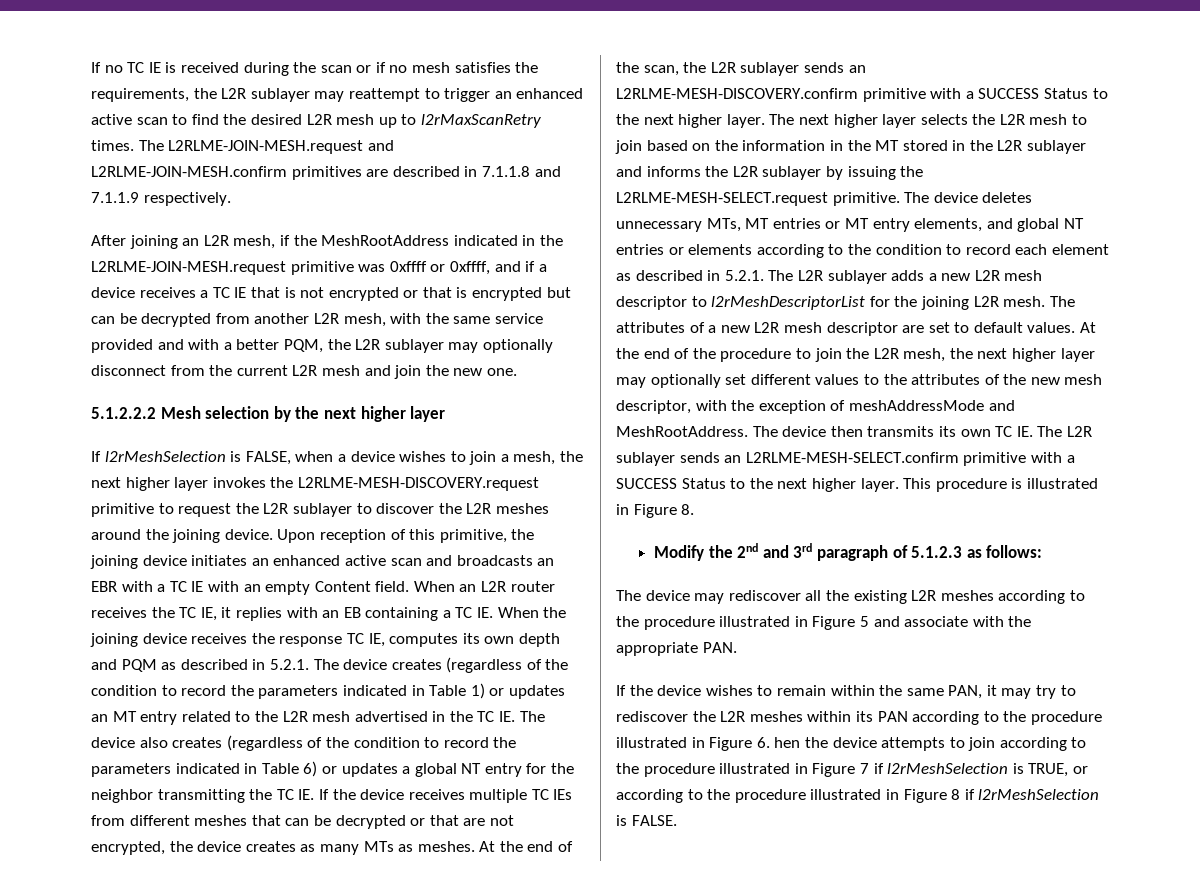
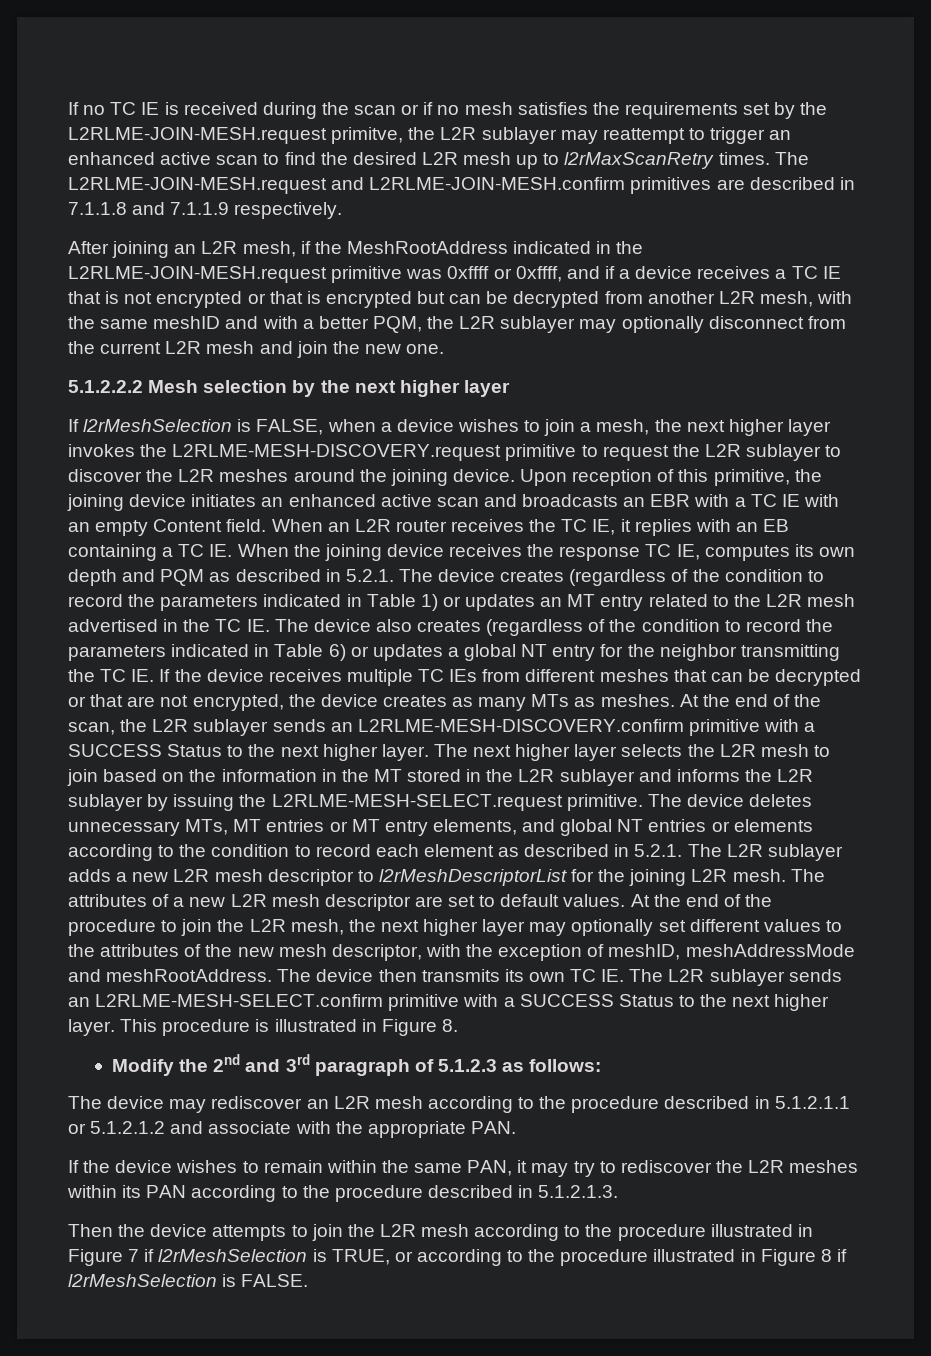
- If no TC IE is received during the scan or if no mesh satisfies the requirements, the L2R sublayer may reattempt to trigger an enhanced active scan to find the desired L2R mesh up to l2rMaxScanRetry times.
+ If no TC IE is received during the scan or if no mesh satisfies the requirements set by the L2RLME-JOIN-MESH.request primitve, the L2R sublayer may reattempt to trigger an enhanced active scan to find the desired L2R mesh up to l2rMaxScanRetry times.
- After joining an L2R mesh, if the MeshRootAddress indicated in the L2RLME-JOIN-MESH.request primitive was 0xffff or 0xffff, and if a device receives a TC IE that is not encrypted or that is encrypted but can be decrypted from another L2R mesh, with the same service provided and with a better PQM, the L2R sublayer may optionally disconnect from the current L2R mesh and join the new one.
+ After joining an L2R mesh, if the MeshRootAddress indicated in the L2RLME-JOIN-MESH.request primitive was 0xffff or 0xffff, and if a device receives a TC IE that is not encrypted or that is encrypted but can be decrypted from another L2R mesh, with the same meshID and with a better PQM, the L2R sublayer may optionally disconnect from the current L2R mesh and join the new one.
- At the end of the procedure to join the L2R mesh, the next higher layer may optionally set different values to the attributes of the new mesh descriptor, with the exception of meshAddressMode and MeshRootAddress.
+ At the end of the procedure to join the L2R mesh, the next higher layer may optionally set different values to the attributes of the new mesh descriptor, with the exception of meshID, meshAddressMode and meshRootAddress.
- The device may rediscover all the existing L2R meshes according to the procedure illustrated in Figure 5 and associate with the appropriate PAN.
+ The device may rediscover an L2R mesh according to the procedure described in 5.1.2.1.1 or 5.1.2.1.2 and associate with the appropriate PAN.
- If the device wishes to remain within the same PAN, it may try to rediscover the L2R meshes within its PAN according to the procedure illustrated in Figure 6. hen the device attempts to join according to the procedure illustrated in Figure 7 if l2rMeshSelection is TRUE, or according to the procedure illustrated in Figure 8 if l2rMeshSelection is FALSE.
+ If the device wishes to remain within the same PAN, it may try to rediscover the L2R meshes within its PAN according to the procedure described in 5.1.2.1.3.
+ Then the device attempts to join the L2R mesh according to the procedure illustrated in Figure 7 if l2rMeshSelection is TRUE, or according to the procedure illustrated in Figure 8 if l2rMeshSelection is FALSE.

